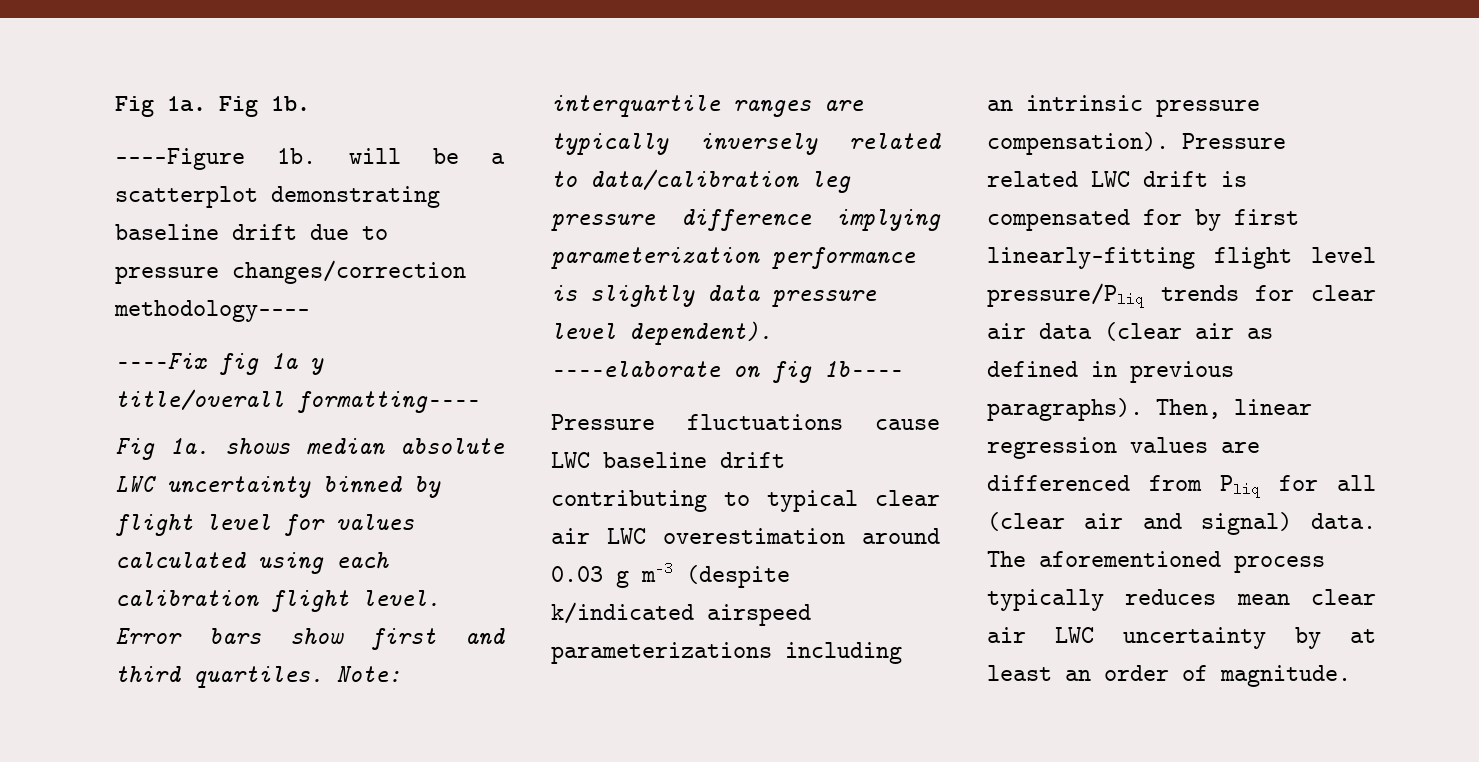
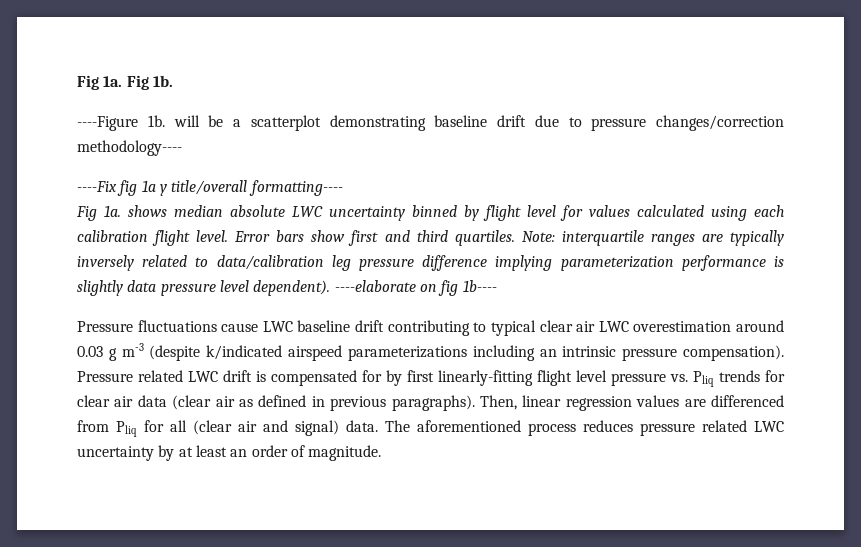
- Pressure related LWC drift is compensated for by first linearly-fitting flight level pressure/Pliq trends for clear air data (clear air as defined in previous paragraphs).
+ Pressure related LWC drift is compensated for by first linearly-fitting flight level pressure vs. Pliq trends for clear air data (clear air as defined in previous paragraphs).
- The aforementioned process typically reduces mean clear air LWC uncertainty by at least an order of magnitude.
+ The aforementioned process reduces pressure related LWC uncertainty by at least an order of magnitude.

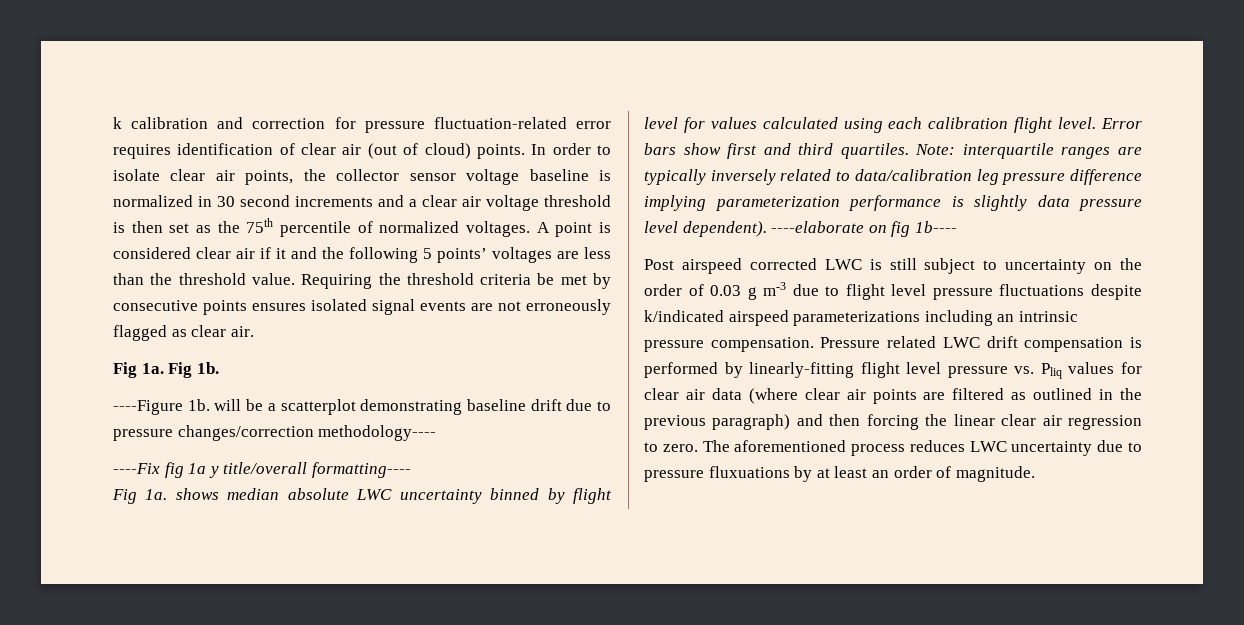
+ k calibration and correction for pressure fluctuation-related error requires identification of clear air (out of cloud) points. In order to isolate clear air points, the collector sensor voltage baseline is normalized in 30 second increments and a clear air voltage threshold is then set as the 75th percentile of normalized voltages. A point is considered clear air if it and the following 5 points’ voltages are less than the threshold value. Requiring the threshold criteria be met by consecutive points ensures isolated signal events are not erroneously flagged as clear air.
- Pressure fluctuations cause LWC baseline drift contributing to typical clear air LWC overestimation around 0.03 g m-3 (despite k/indicated airspeed parameterizations including an intrinsic pressure compensation).
+ Post airspeed corrected LWC is still subject to uncertainty on the order of 0.03 g m-3 due to flight level pressure fluctuations despite k/indicated airspeed parameterizations including an intrinsic pressure compensation.
- Pressure related LWC drift is compensated for by first linearly-fitting flight level pressure vs. Pliq trends for clear air data (clear air as defined in previous paragraphs). Then, linear regression values are differenced from Pliq for all (clear air and signal) data. The aforementioned process reduces pressure related LWC uncertainty by at least an order of magnitude.
+ Pressure related LWC drift compensation is performed by linearly-fitting flight level pressure vs. Pliq values for clear air data (where clear air points are filtered as outlined in the previous paragraph) and then forcing the linear clear air regression to zero. The aforementioned process reduces LWC uncertainty due to pressure fluxuations by at least an order of magnitude.

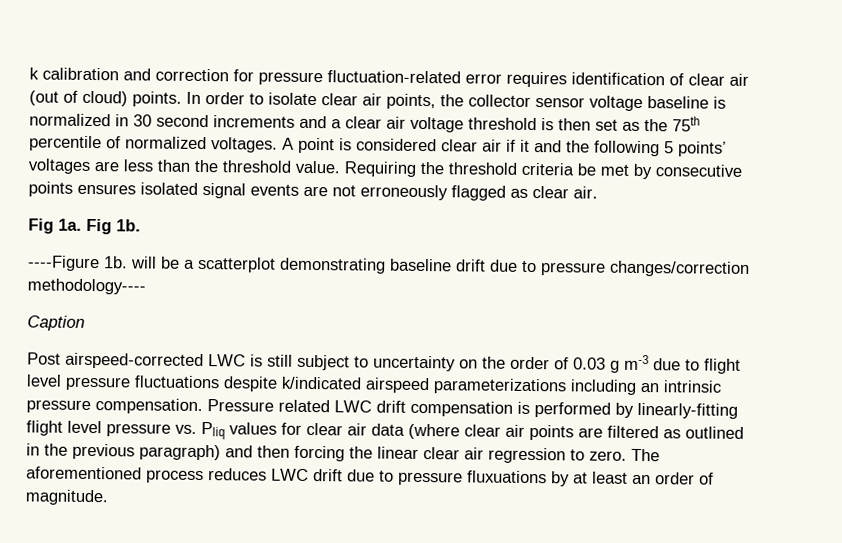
- ----Fix fig 1a y title/overall formatting----
- Fig 1a. shows median absolute LWC uncertainty binned by flight level for values calculated using each calibration flight level. Error bars show first and third quartiles. Note: interquartile ranges are typically inversely related to data/calibration leg pressure difference implying parameterization performance is slightly data pressure level dependent). ----elaborate on fig 1b----
+ Caption
- Post airspeed corrected LWC is still subject to uncertainty on the order of 0.03 g m-3 due to flight level pressure fluctuations despite k/indicated airspeed parameterizations including an intrinsic pressure compensation.
+ Post airspeed-corrected LWC is still subject to uncertainty on the order of 0.03 g m-3 due to flight level pressure fluctuations despite k/indicated airspeed parameterizations including an intrinsic pressure compensation.
- The aforementioned process reduces LWC uncertainty due to pressure fluxuations by at least an order of magnitude.
+ The aforementioned process reduces LWC drift due to pressure fluxuations by at least an order of magnitude.

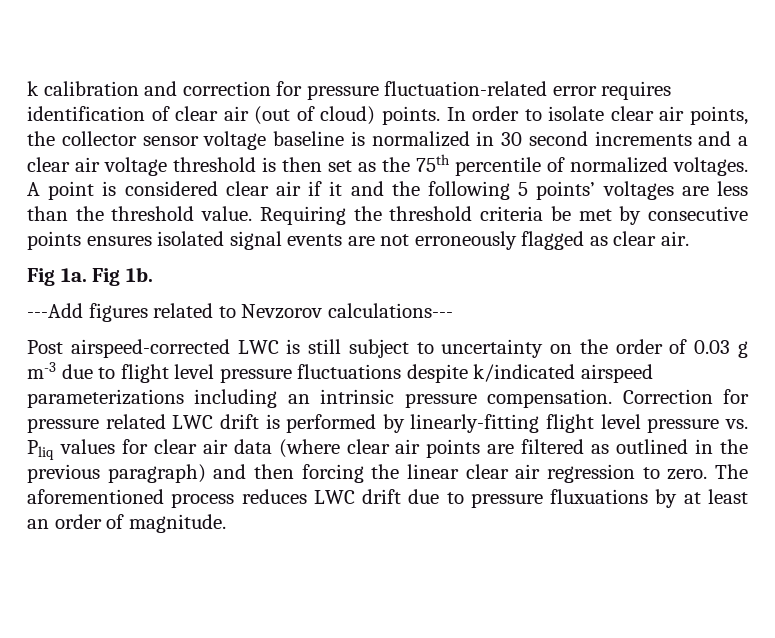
- ----Figure 1b. will be a scatterplot demonstrating baseline drift due to pressure changes/correction methodology----
- Caption
+ ---Add figures related to Nevzorov calculations---
- Pressure related LWC drift compensation is performed by linearly-fitting flight level pressure vs. Pliq values for clear air data (where clear air points are filtered as outlined in the previous paragraph) and then forcing the linear clear air regression to zero.
+ Correction for pressure related LWC drift is performed by linearly-fitting flight level pressure vs. Pliq values for clear air data (where clear air points are filtered as outlined in the previous paragraph) and then forcing the linear clear air regression to zero.

